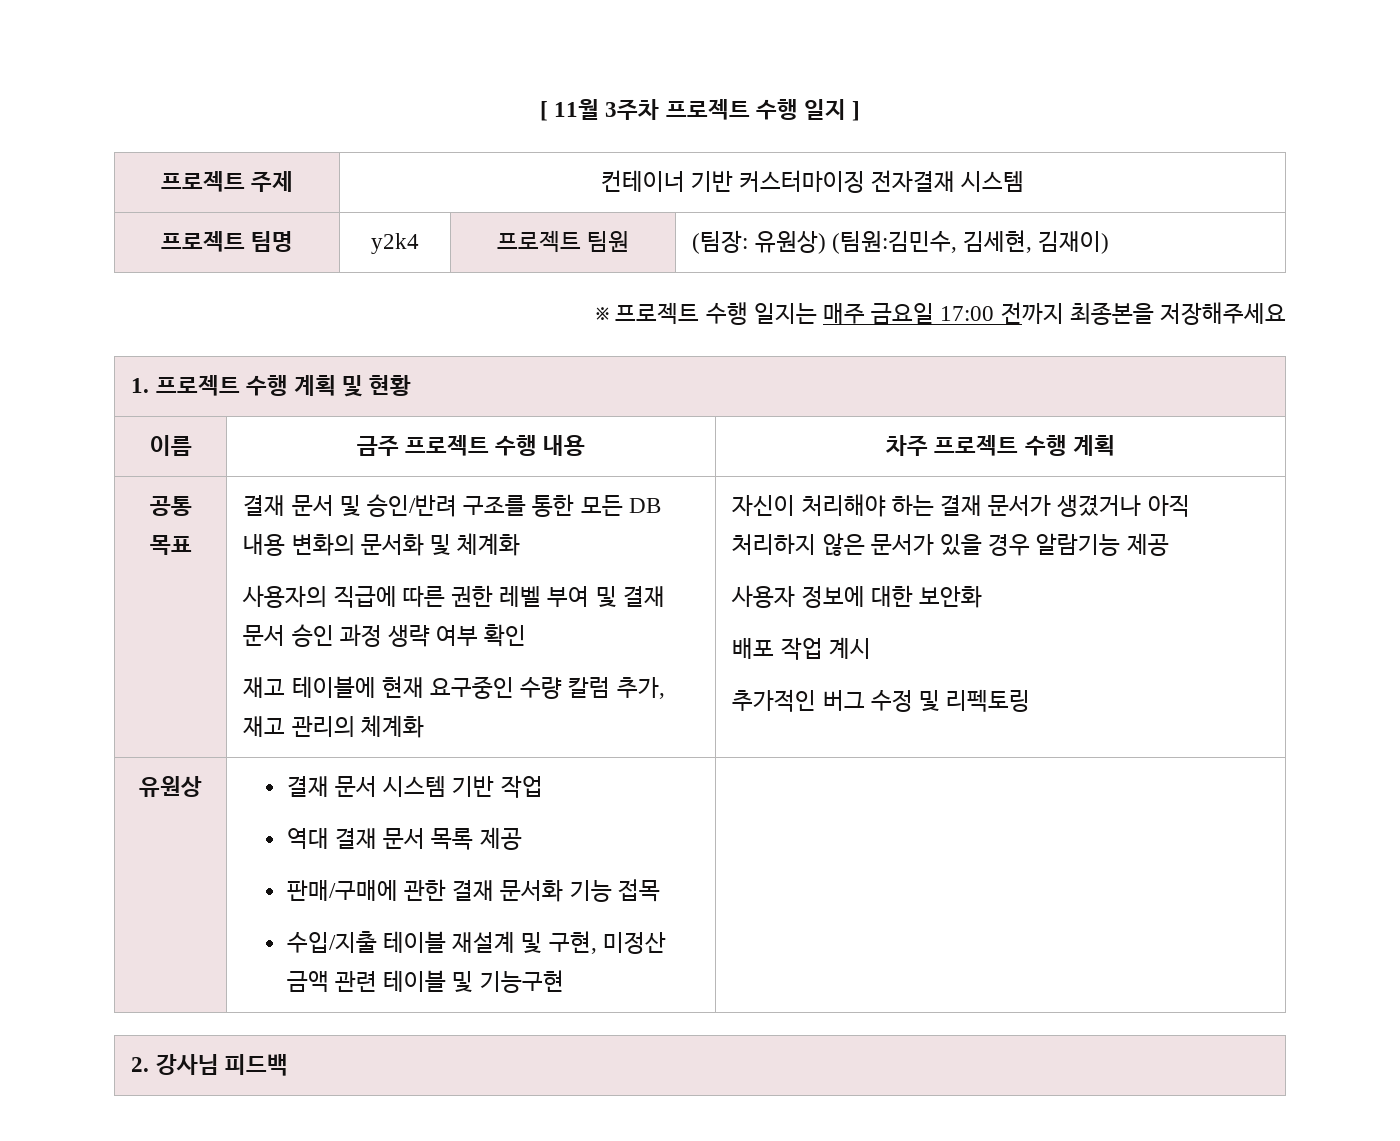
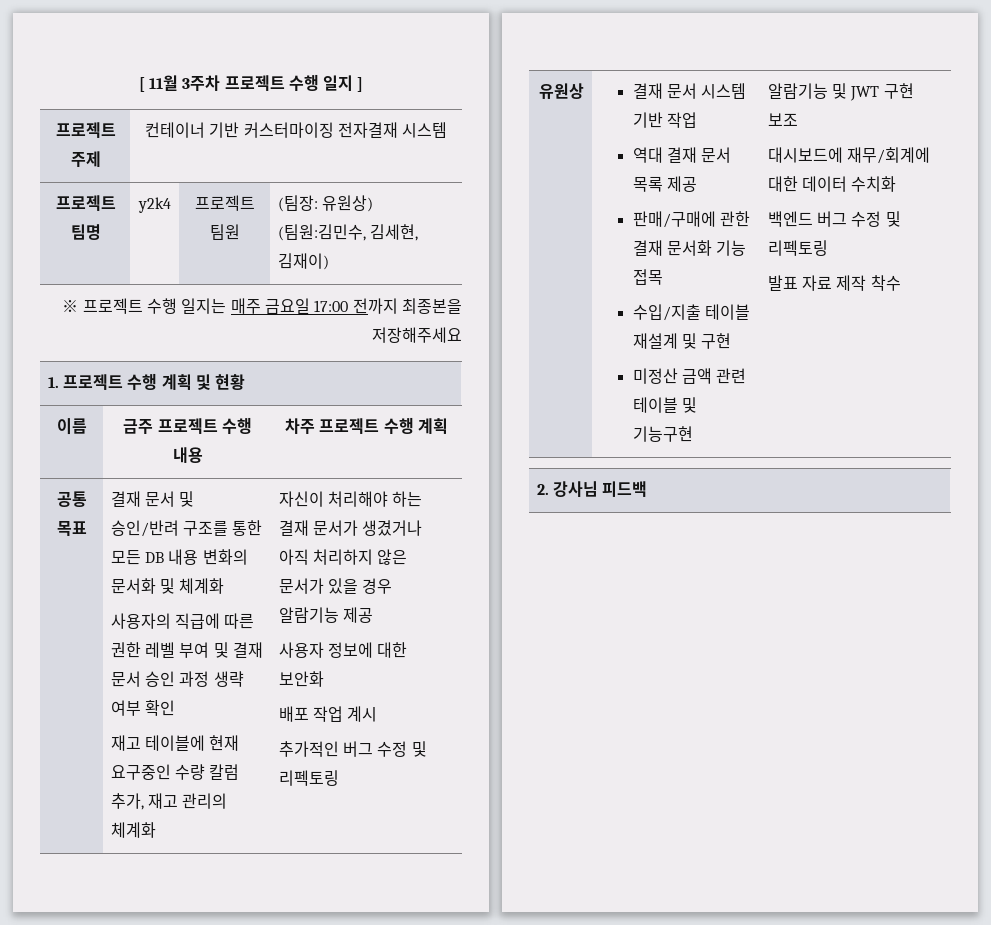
- 수입/지출 테이블 재설계 및 구현, 미정산 금액 관련 테이블 및 기능구현
+ 수입/지출 테이블 재설계 및 구현
+ 미정산 금액 관련 테이블 및 기능구현
+ 알람기능 및 JWT 구현 보조
+ 대시보드에 재무/회계에 대한 데이터 수치화
+ 백엔드 버그 수정 및 리펙토링
+ 발표 자료 제작 착수

